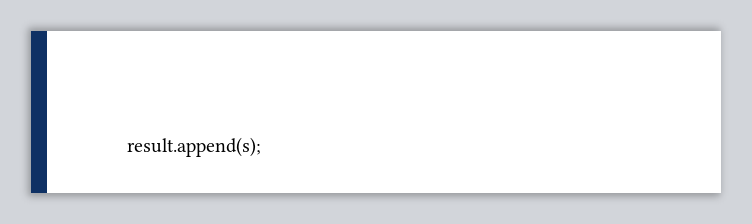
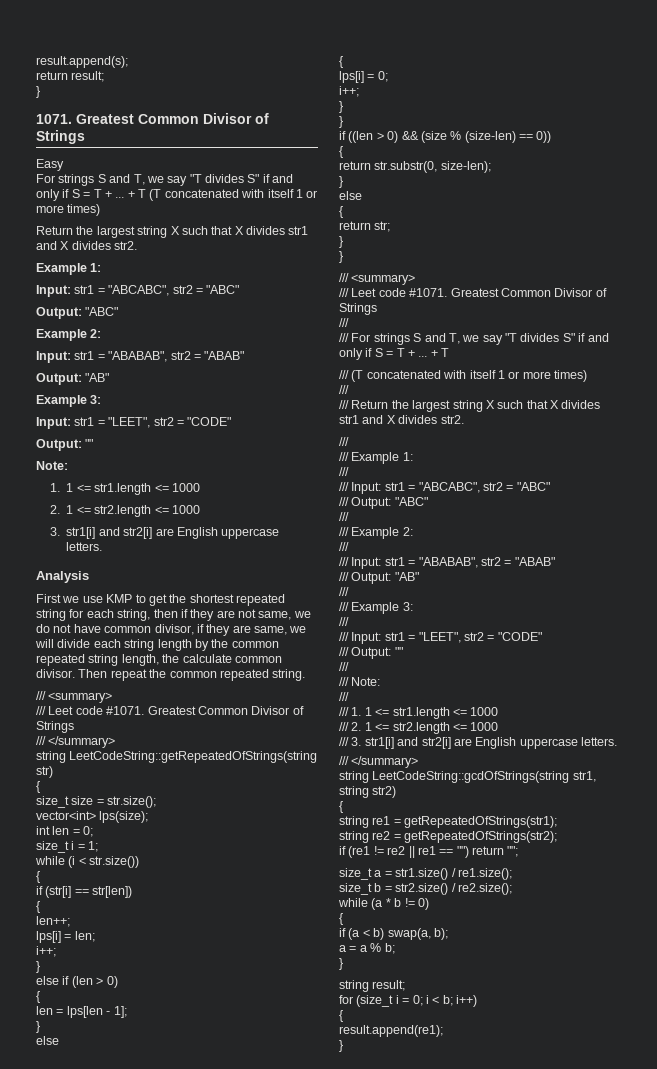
+ return result;
+ }
+ 1071. Greatest Common Divisor of Strings
+ Easy
+ For strings S and T, we say "T divides S" if and only if S = T + ... + T (T concatenated with itself 1 or more times)
+ Return the largest string X such that X divides str1 and X divides str2.
+ Example 1:
+ Input: str1 = "ABCABC", str2 = "ABC"
+ Output: "ABC"
+ Example 2:
+ Input: str1 = "ABABAB", str2 = "ABAB"
+ Output: "AB"
+ Example 3:
+ Input: str1 = "LEET", str2 = "CODE"
+ Output: ""
+ Note:
+ 1. 1 <= str1.length <= 1000
+ 2. 1 <= str2.length <= 1000
+ 3. str1[i] and str2[i] are English uppercase letters.
+ Analysis
+ First we use KMP to get the shortest repeated string for each string, then if they are not same, we do not have common divisor, if they are same, we will divide each string length by the common repeated string length, the calculate common divisor. Then repeat the common repeated string.
+ /// <summary>
+ /// Leet code #1071. Greatest Common Divisor of Strings
+ /// </summary>
+ string LeetCodeString::getRepeatedOfStrings(string str)
+ {
+ size_t size = str.size();
+ vector<int> lps(size);
+ int len = 0;
+ size_t i = 1;
+ while (i < str.size())
+ {
+ if (str[i] == str[len])
+ {
+ len++;
+ lps[i] = len;
+ i++;
+ }
+ else if (len > 0)
+ {
+ len = lps[len - 1];
+ }
+ else
+ {
+ lps[i] = 0;
+ i++;
+ }
+ }
+ if ((len > 0) && (size % (size-len) == 0))
+ {
+ return str.substr(0, size-len);
+ }
+ else
+ {
+ return str;
+ }
+ }
+ /// <summary>
+ /// Leet code #1071. Greatest Common Divisor of Strings
+ ///
+ /// For strings S and T, we say "T divides S" if and only if S = T + ... + T
+ /// (T concatenated with itself 1 or more times)
+ ///
+ /// Return the largest string X such that X divides str1 and X divides str2.
+ ///
+ /// Example 1:
+ ///
+ /// Input: str1 = "ABCABC", str2 = "ABC"
+ /// Output: "ABC"
+ ///
+ /// Example 2:
+ ///
+ /// Input: str1 = "ABABAB", str2 = "ABAB"
+ /// Output: "AB"
+ ///
+ /// Example 3:
+ ///
+ /// Input: str1 = "LEET", str2 = "CODE"
+ /// Output: ""
+ ///
+ /// Note:
+ ///
+ /// 1. 1 <= str1.length <= 1000
+ /// 2. 1 <= str2.length <= 1000
+ /// 3. str1[i] and str2[i] are English uppercase letters.
+ /// </summary>
+ string LeetCodeString::gcdOfStrings(string str1, string str2)
+ {
+ string re1 = getRepeatedOfStrings(str1);
+ string re2 = getRepeatedOfStrings(str2);
+ if (re1 != re2 || re1 == "") return "";
+ size_t a = str1.size() / re1.size();
+ size_t b = str2.size() / re2.size();
+ while (a * b != 0)
+ {
+ if (a < b) swap(a, b);
+ a = a % b;
+ }
+ string result;
+ for (size_t i = 0; i < b; i++)
+ {
+ result.append(re1);
+ }

